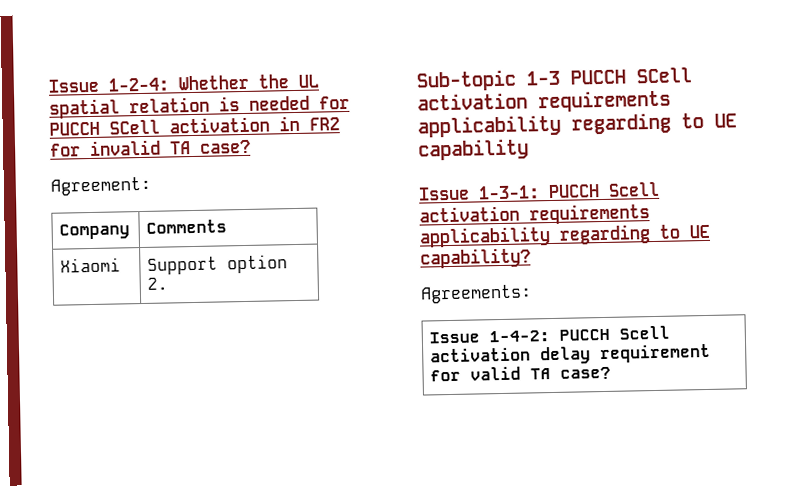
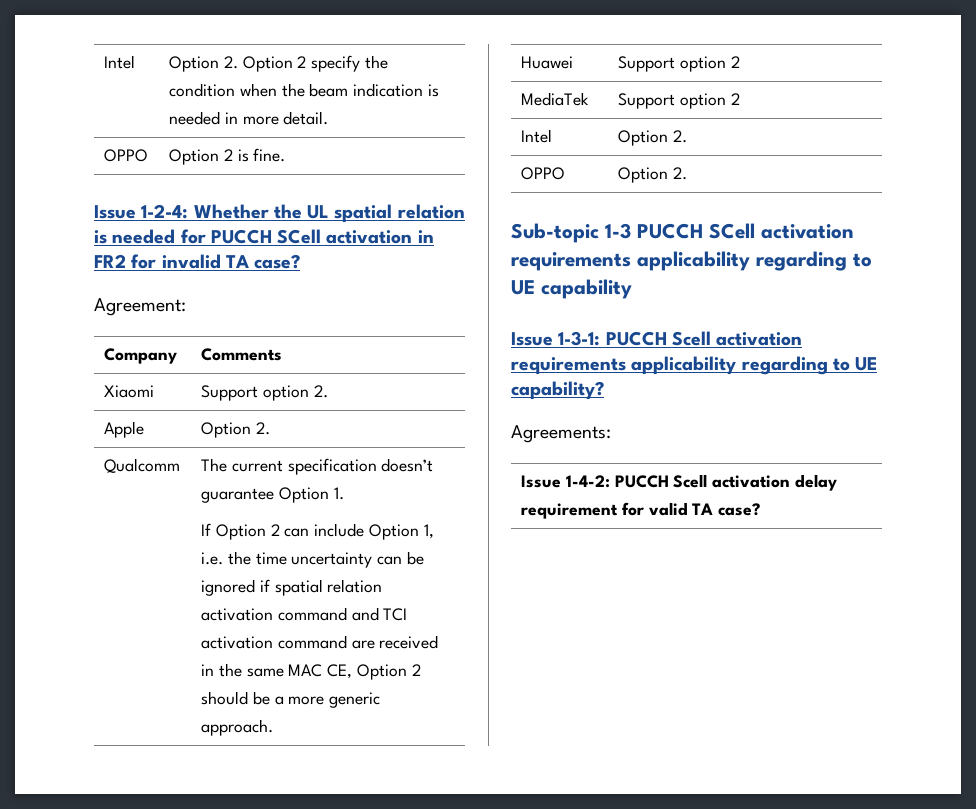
+ Intel | Option 2. Option 2 specify the condition when the beam indication is needed in more detail.
+ OPPO | Option 2 is fine.
+ Apple | Option 2.
+ Qualcomm | The current specification doesn’t guarantee Option 1.
+ If Option 2 can include Option 1, i.e. the time uncertainty can be ignored if spatial relation activation command and TCI activation command are received in the same MAC CE, Option 2 should be a more generic approach.
+ Huawei | Support option 2
+ MediaTek | Support option 2
+ Intel | Option 2.
+ OPPO | Option 2.

